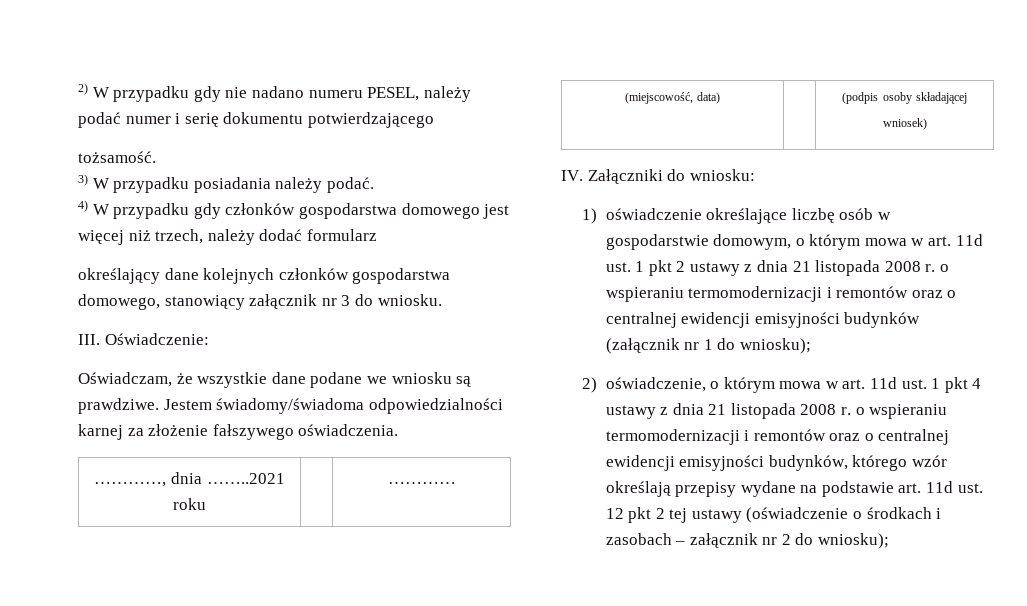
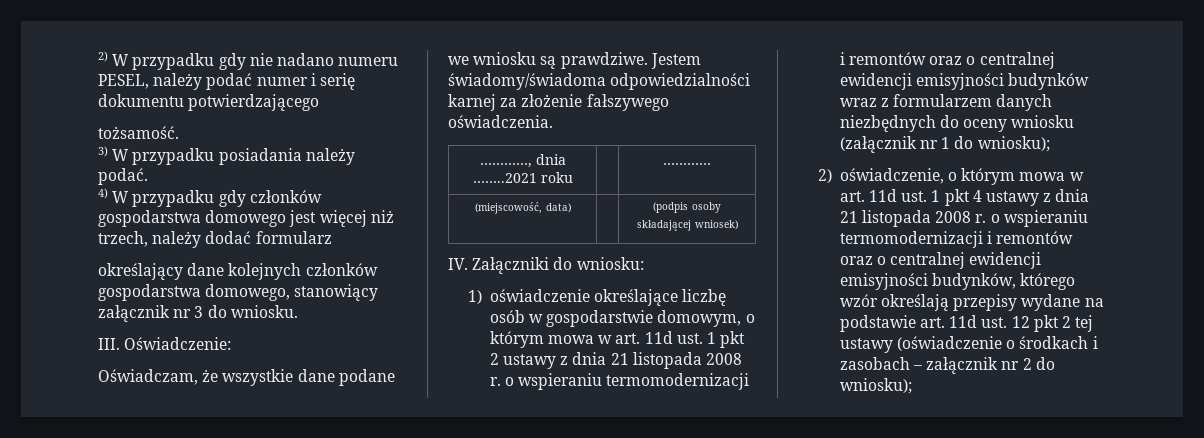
- 1) oświadczenie określające liczbę osób w gospodarstwie domowym, o którym mowa w art. 11d ust. 1 pkt 2 ustawy z dnia 21 listopada 2008 r. o wspieraniu termomodernizacji i remontów oraz o centralnej ewidencji emisyjności budynków (załącznik nr 1 do wniosku);
+ 1) oświadczenie określające liczbę osób w gospodarstwie domowym, o którym mowa w art. 11d ust. 1 pkt 2 ustawy z dnia 21 listopada 2008 r. o wspieraniu termomodernizacji i remontów oraz o centralnej ewidencji emisyjności budynków wraz z formularzem danych niezbędnych do oceny wniosku (załącznik nr 1 do wniosku);

